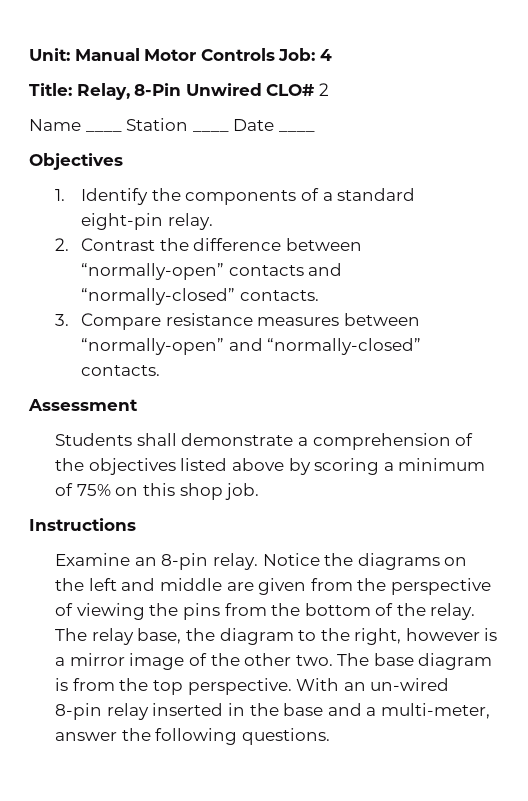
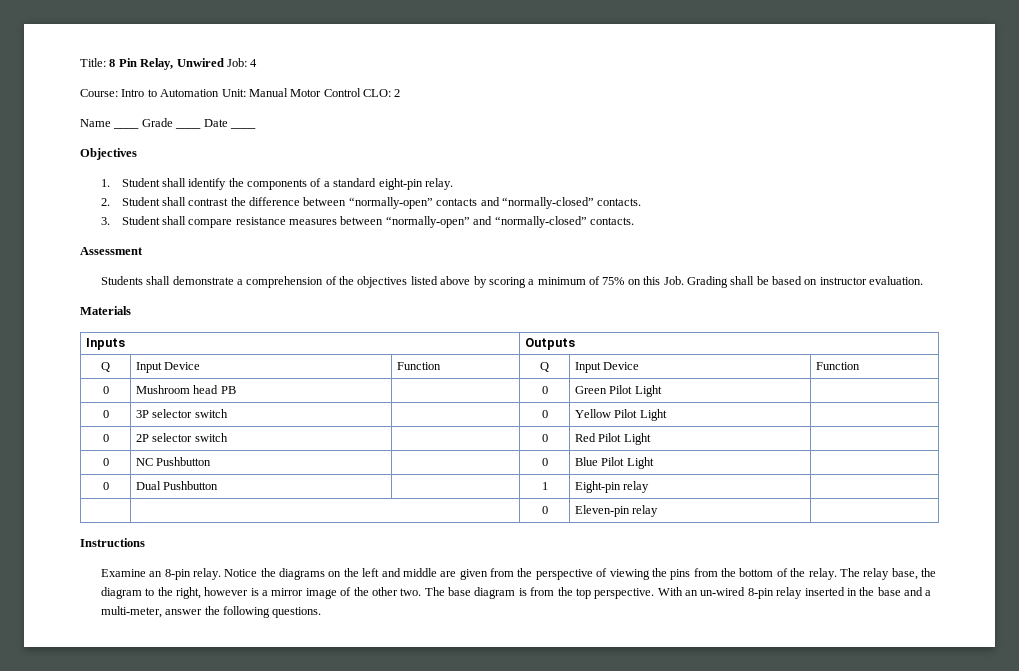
- Unit: Manual Motor Controls Job: 4
- Title: Relay, 8-Pin Unwired CLO# 2
+ Title: 8 Pin Relay, Unwired Job: 4
+ Course: Intro to Automation Unit: Manual Motor Control CLO: 2
- Name ____ Station ____ Date ____
+ Name ____ Grade ____ Date ____
- 1. Identify the components of a standard eight-pin relay.
+ 1. Student shall identify the components of a standard eight-pin relay.
- 2. Contrast the difference between “normally-open” contacts and “normally-closed” contacts.
+ 2. Student shall contrast the difference between “normally-open” contacts and “normally-closed” contacts.
- 3. Compare resistance measures between “normally-open” and “normally-closed” contacts.
+ 3. Student shall compare resistance measures between “normally-open” and “normally-closed” contacts.
- Students shall demonstrate a comprehension of the objectives listed above by scoring a minimum of 75% on this shop job.
+ Students shall demonstrate a comprehension of the objectives listed above by scoring a minimum of 75% on this Job. Grading shall be based on instructor evaluation.
+ Materials
+ Inputs | Outputs
+ Q | Input Device | Function | Q | Input Device | Function
+ 0 | Mushroom head PB | | 0 | Green Pilot Light |
+ 0 | 3P selector switch | | 0 | Yellow Pilot Light |
+ 0 | 2P selector switch | | 0 | Red Pilot Light |
+ 0 | NC Pushbutton | | 0 | Blue Pilot Light |
+ 0 | Dual Pushbutton | | 1 | Eight-pin relay |
+ | | 0 | Eleven-pin relay |

